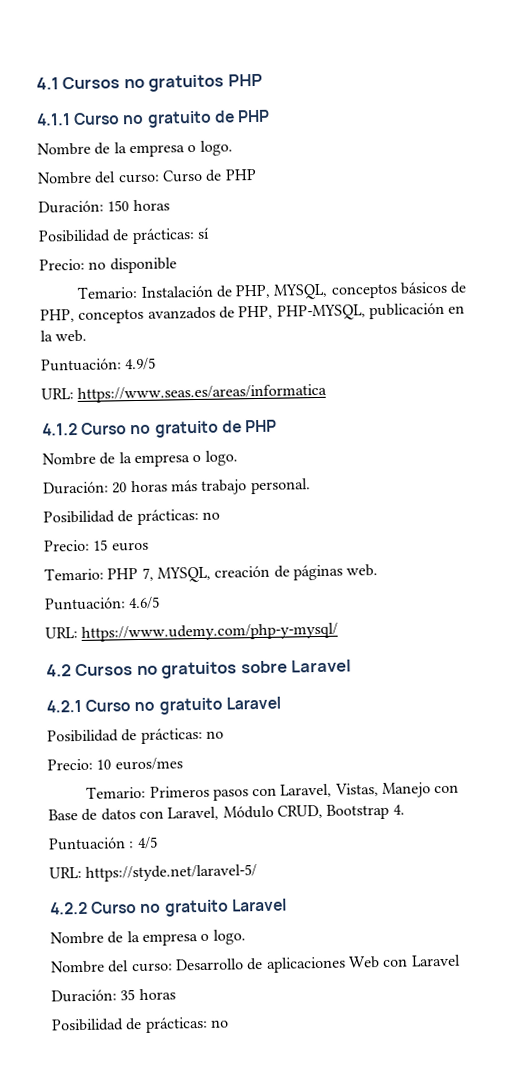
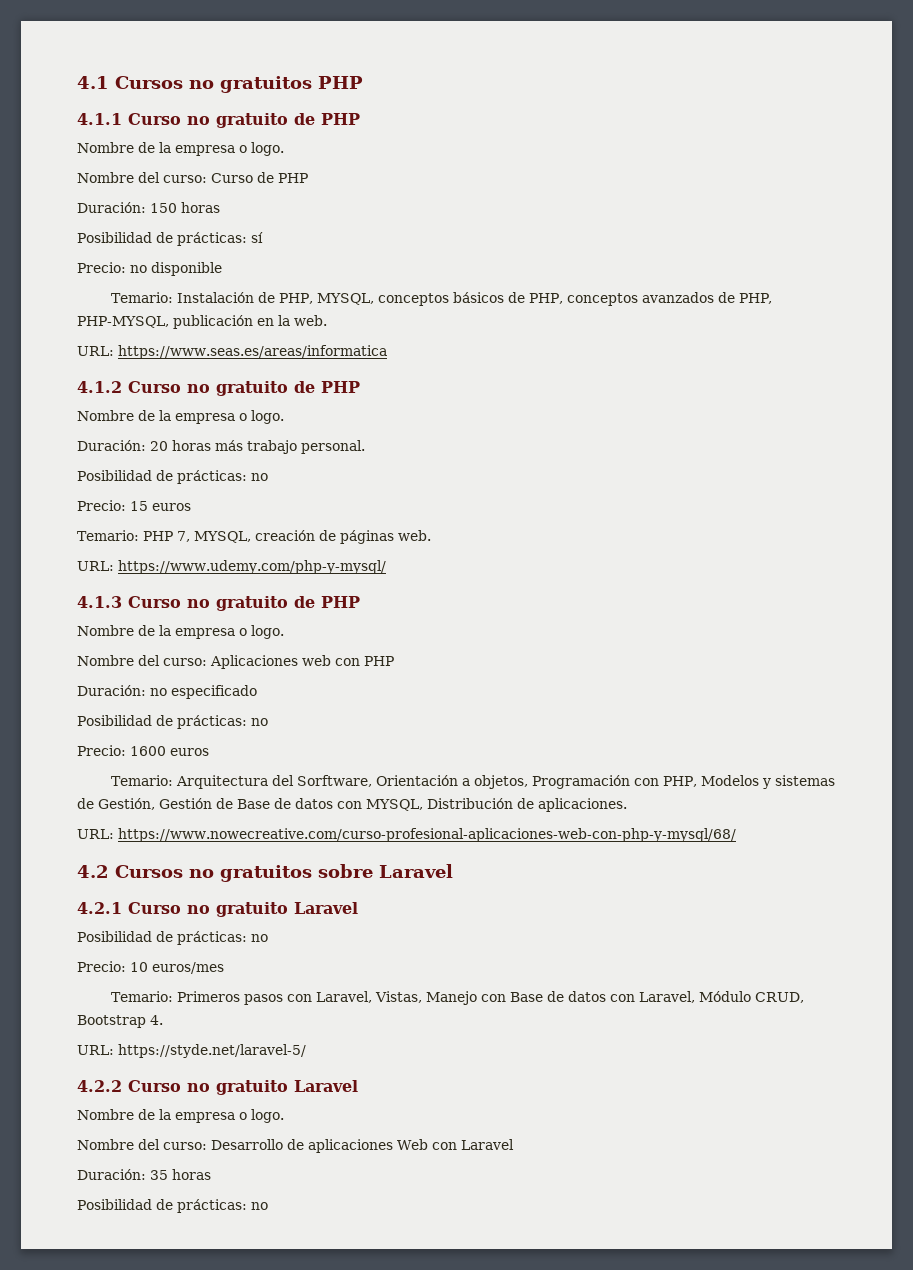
- Puntuación: 4.9/5
- Puntuación: 4.6/5
  URL: https://www.udemy.com/php-y-mysql/
+ 4.1.3 Curso no gratuito de PHP
+ Nombre de la empresa o logo.
+ Nombre del curso: Aplicaciones web con PHP
+ Duración: no especificado
+ Posibilidad de prácticas: no
+ Precio: 1600 euros
+ Temario: Arquitectura del Sorftware, Orientación a objetos, Programación con PHP, Modelos y sistemas de Gestión, Gestión de Base de datos con MYSQL, Distribución de aplicaciones.
+ URL: https://www.nowecreative.com/curso-profesional-aplicaciones-web-con-php-y-mysql/68/
- Puntuación : 4/5

